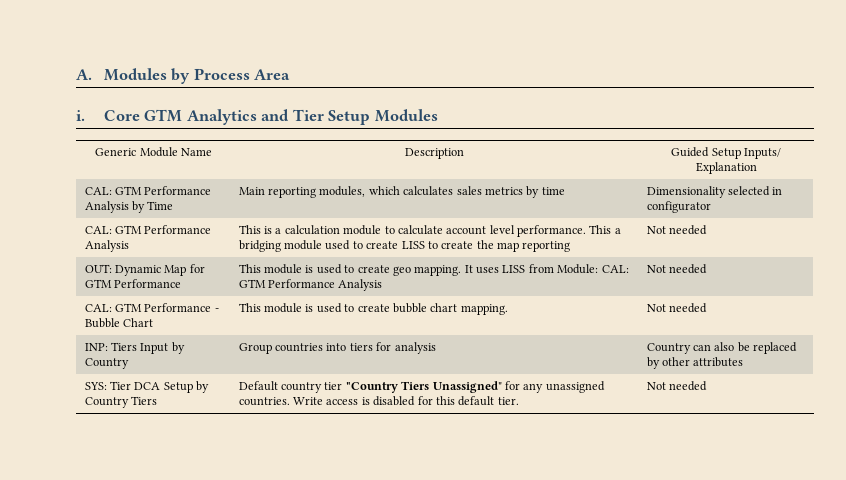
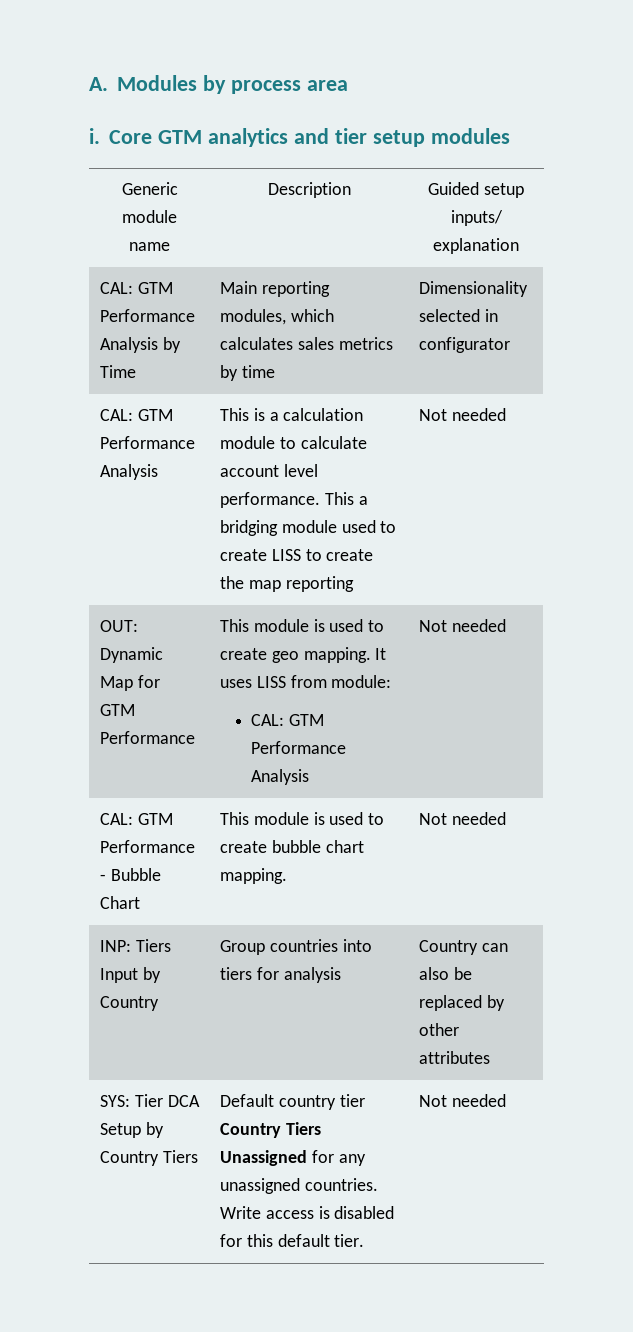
- A. Modules by Process Area
+ A. Modules by process area
- Core GTM Analytics and Tier Setup Modules
+ Core GTM analytics and tier setup modules
- Generic Module Name | Description | Guided Setup Inputs/ Explanation
+ Generic module name | Description | Guided setup inputs/ explanation
- OUT: Dynamic Map for GTM Performance | This module is used to create geo mapping. It uses LISS from Module: CAL: GTM Performance Analysis | Not needed
+ OUT: Dynamic Map for GTM Performance | This module is used to create geo mapping. It uses LISS from module:
+ CAL: GTM Performance Analysis | Not needed
- SYS: Tier DCA Setup by Country Tiers | Default country tier "Country Tiers Unassigned" for any unassigned countries. Write access is disabled for this default tier. | Not needed
+ SYS: Tier DCA Setup by Country Tiers | Default country tier Country Tiers Unassigned for any unassigned countries. Write access is disabled for this default tier. | Not needed

